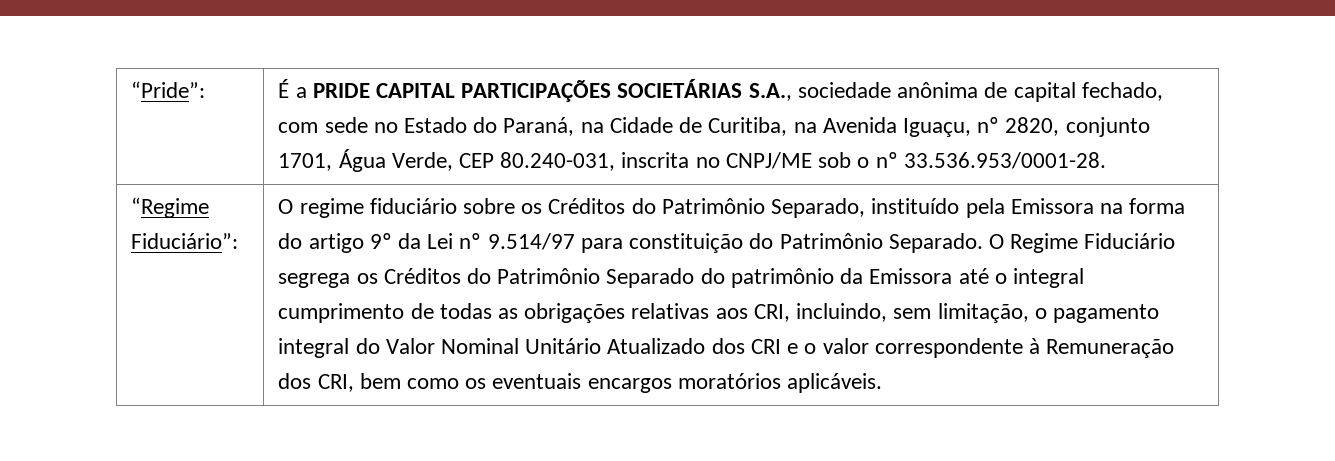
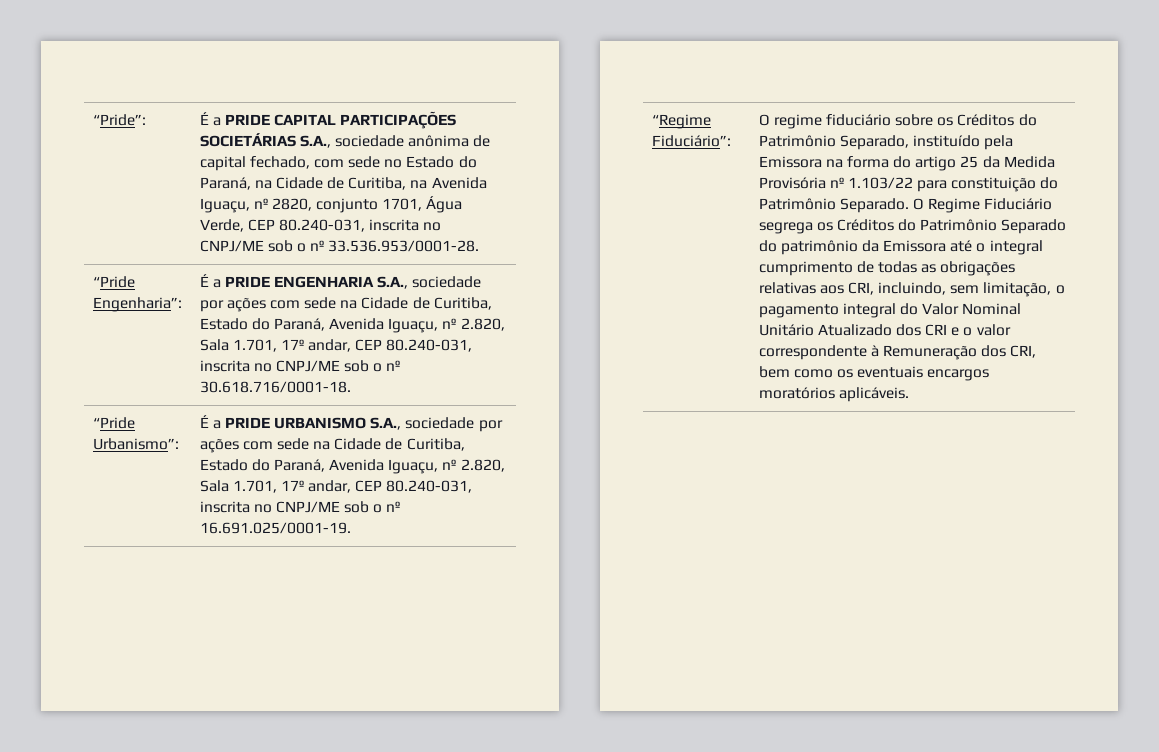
+ “Pride Engenharia”: | É a PRIDE ENGENHARIA S.A., sociedade por ações com sede na Cidade de Curitiba, Estado do Paraná, Avenida Iguaçu, nº 2.820, Sala 1.701, 17º andar, CEP 80.240-031, inscrita no CNPJ/ME sob o nº 30.618.716/0001-18.
+ “Pride Urbanismo”: | É a PRIDE URBANISMO S.A., sociedade por ações com sede na Cidade de Curitiba, Estado do Paraná, Avenida Iguaçu, nº 2.820, Sala 1.701, 17º andar, CEP 80.240-031, inscrita no CNPJ/ME sob o nº 16.691.025/0001-19.
- O regime fiduciário sobre os Créditos do Patrimônio Separado, instituído pela Emissora na forma do artigo 9º da Lei nº 9.514/97 para constituição do Patrimônio Separado.
+ O regime fiduciário sobre os Créditos do Patrimônio Separado, instituído pela Emissora na forma do artigo 25 da Medida Provisória nº 1.103/22 para constituição do Patrimônio Separado.

